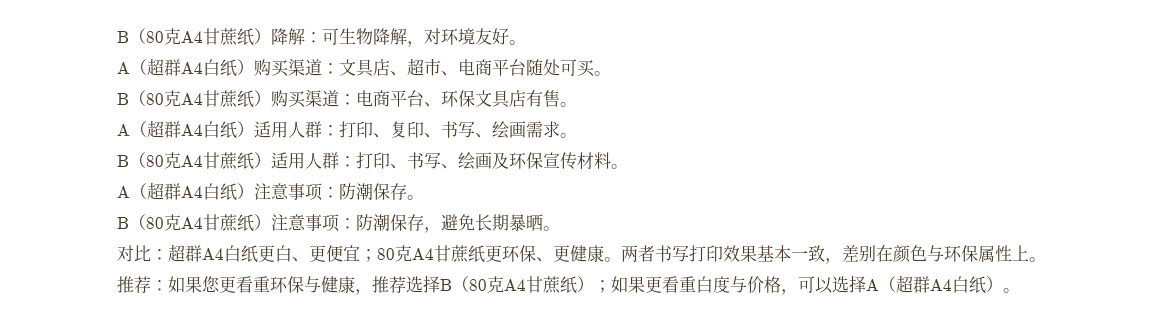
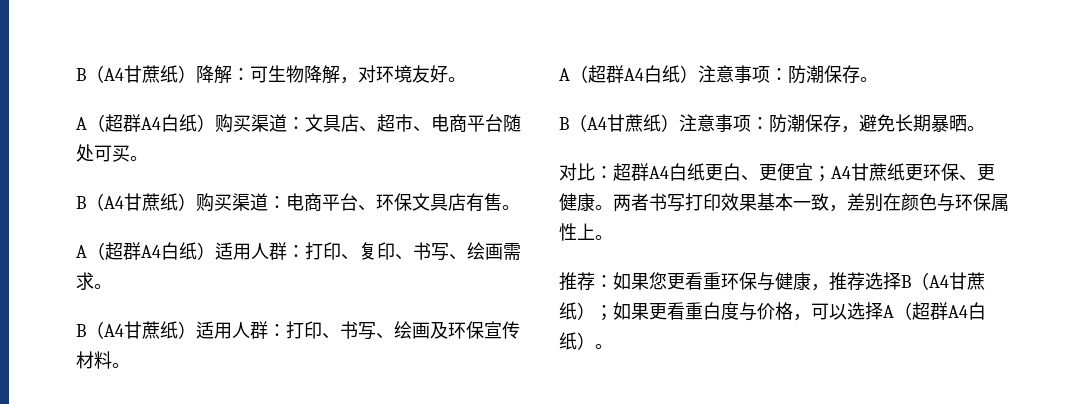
- B（80克A4甘蔗纸）降解：可生物降解，对环境友好。
+ B（A4甘蔗纸）降解：可生物降解，对环境友好。
- B（80克A4甘蔗纸）购买渠道：电商平台、环保文具店有售。
+ B（A4甘蔗纸）购买渠道：电商平台、环保文具店有售。
- B（80克A4甘蔗纸）适用人群：打印、书写、绘画及环保宣传材料。
+ B（A4甘蔗纸）适用人群：打印、书写、绘画及环保宣传材料。
- B（80克A4甘蔗纸）注意事项：防潮保存，避免长期暴晒。
+ B（A4甘蔗纸）注意事项：防潮保存，避免长期暴晒。
- 对比：超群A4白纸更白、更便宜；80克A4甘蔗纸更环保、更健康。
+ 对比：超群A4白纸更白、更便宜；A4甘蔗纸更环保、更健康。
- 推荐：如果您更看重环保与健康，推荐选择B（80克A4甘蔗纸）；如果更看重白度与价格，可以选择A（超群A4白纸）。
+ 推荐：如果您更看重环保与健康，推荐选择B（A4甘蔗纸）；如果更看重白度与价格，可以选择A（超群A4白纸）。

